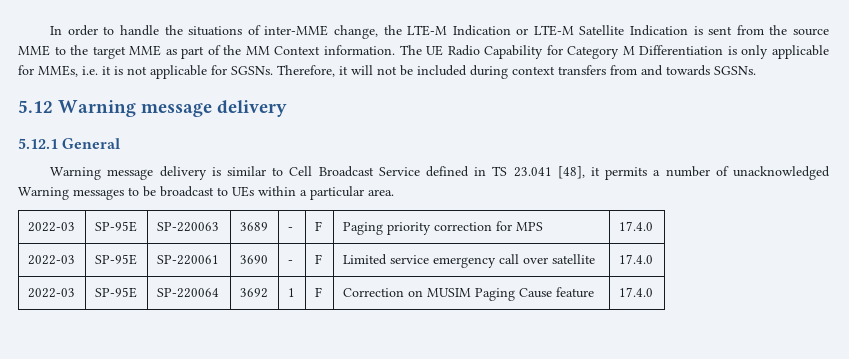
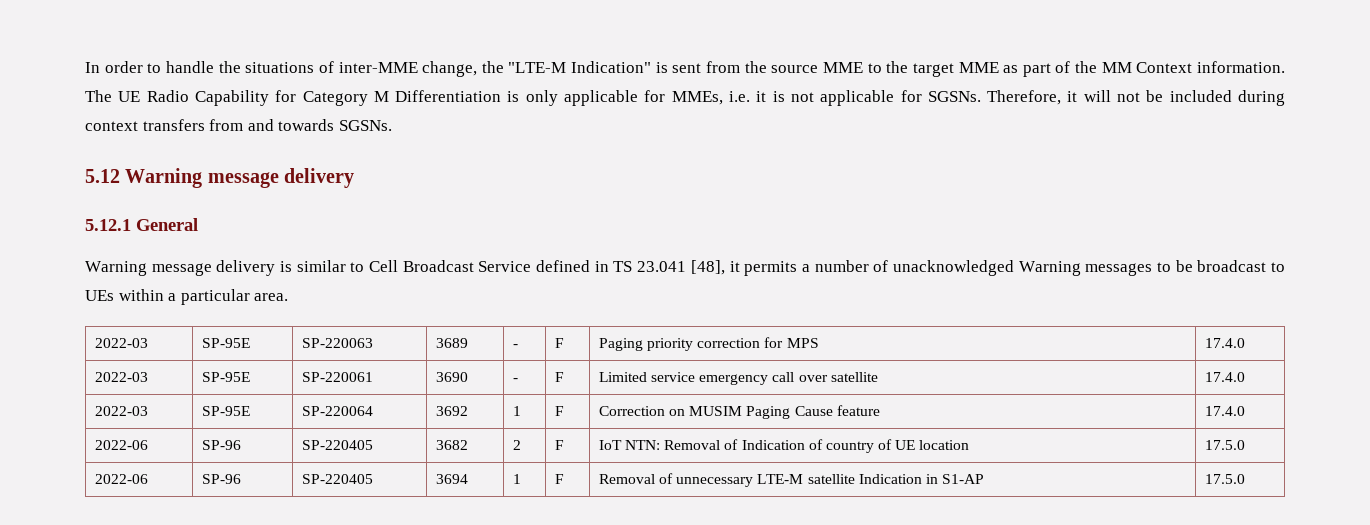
- In order to handle the situations of inter-MME change, the LTE-M Indication or LTE-M Satellite Indication is sent from the source MME to the target MME as part of the MM Context information.
+ In order to handle the situations of inter-MME change, the "LTE-M Indication" is sent from the source MME to the target MME as part of the MM Context information.
+ 2022-06 | SP-96 | SP-220405 | 3682 | 2 | F | IoT NTN: Removal of Indication of country of UE location | 17.5.0
+ 2022-06 | SP-96 | SP-220405 | 3694 | 1 | F | Removal of unnecessary LTE-M satellite Indication in S1-AP | 17.5.0

